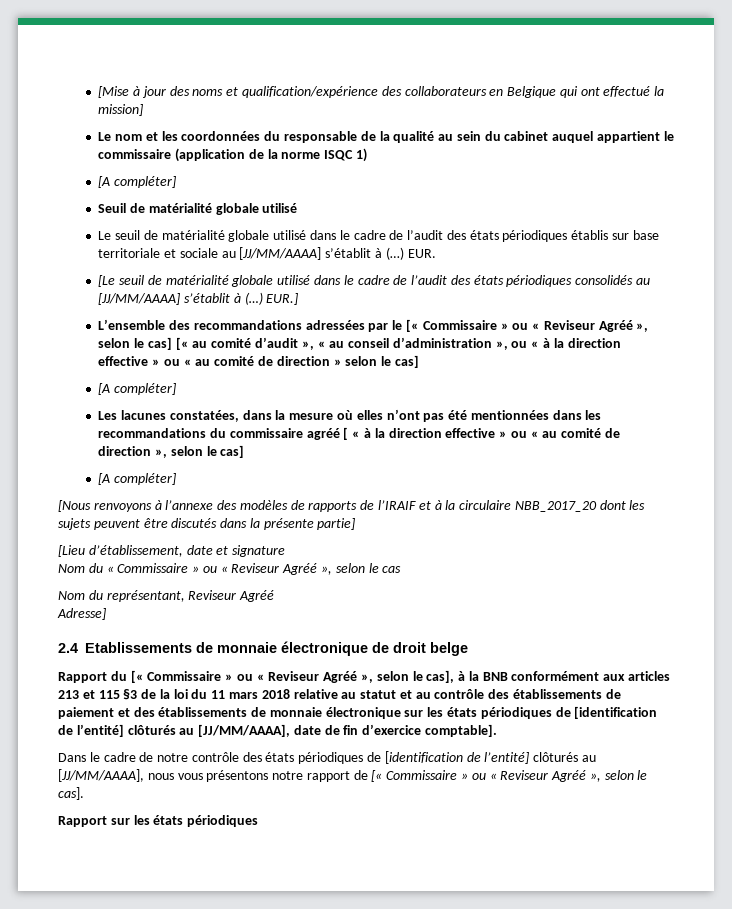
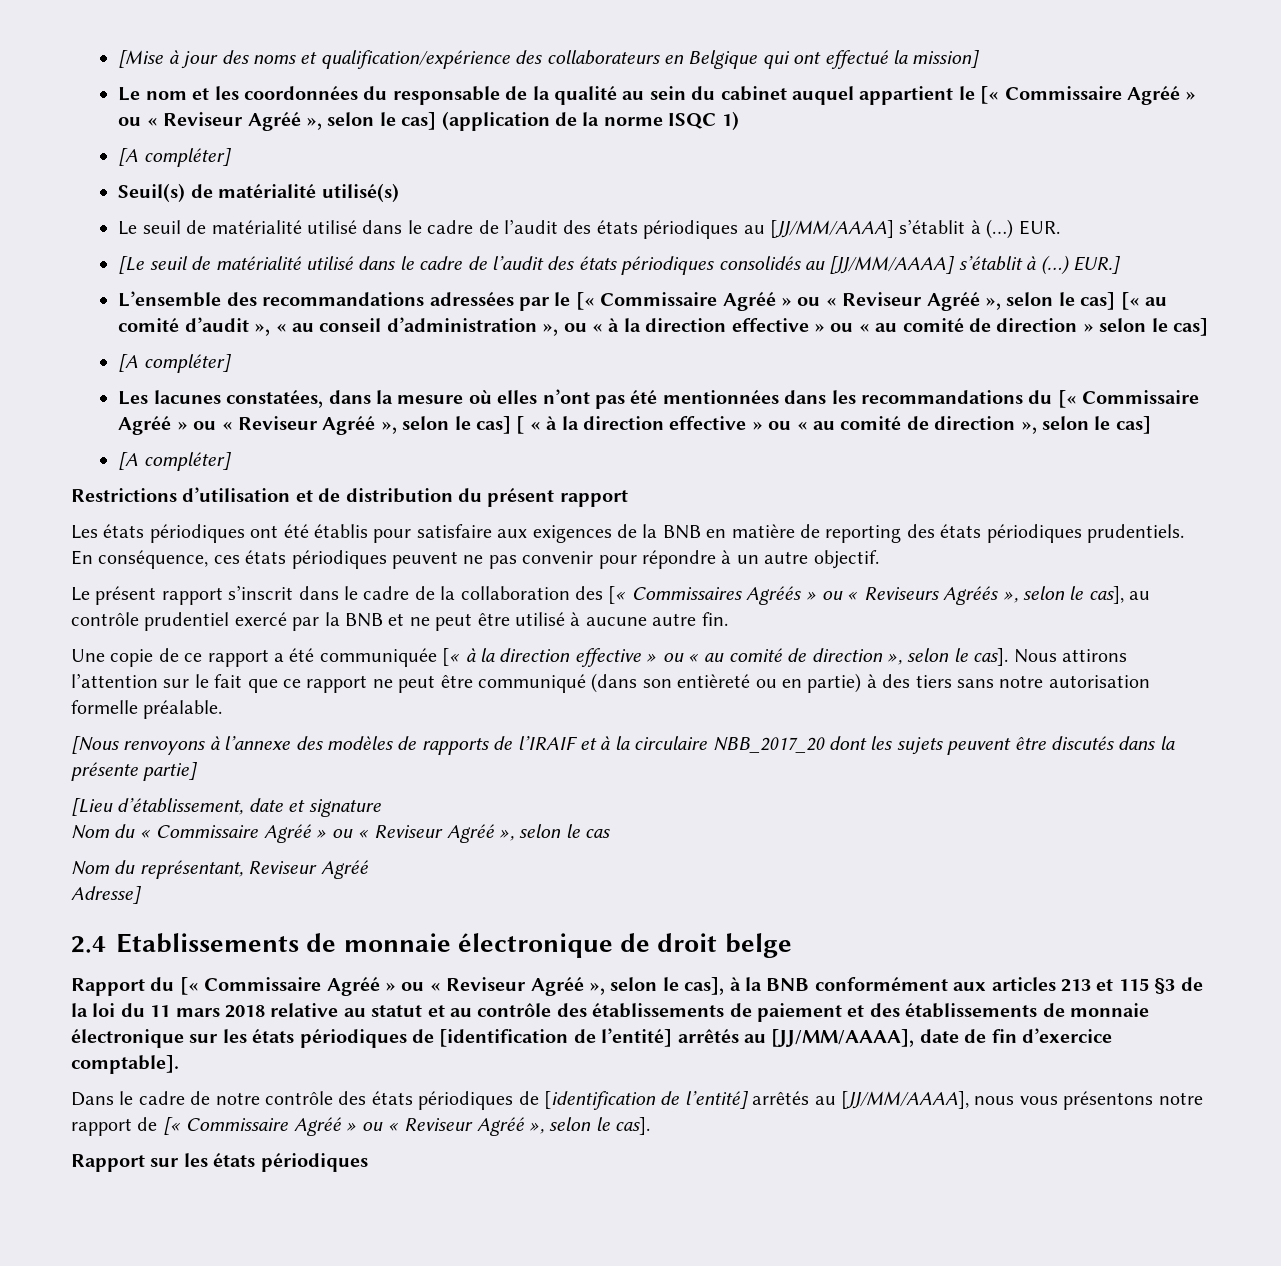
- Le nom et les coordonnées du responsable de la qualité au sein du cabinet auquel appartient le commissaire (application de la norme ISQC 1)
+ Le nom et les coordonnées du responsable de la qualité au sein du cabinet auquel appartient le [« Commissaire Agréé » ou « Reviseur Agréé », selon le cas] (application de la norme ISQC 1)
- Seuil de matérialité globale utilisé
+ Seuil(s) de matérialité utilisé(s)
- Le seuil de matérialité globale utilisé dans le cadre de l’audit des états périodiques établis sur base territoriale et sociale au [JJ/MM/AAAA] s’établit à (…)
+ Le seuil de matérialité utilisé dans le cadre de l’audit des états périodiques au [JJ/MM/AAAA] s’établit à (…)
- [Le seuil de matérialité globale utilisé dans le cadre de l’audit des états périodiques consolidés au [JJ/MM/AAAA] s’établit à (…)
+ [Le seuil de matérialité utilisé dans le cadre de l’audit des états périodiques consolidés au [JJ/MM/AAAA] s’établit à (…)
- L’ensemble des recommandations adressées par le [« Commissaire » ou « Reviseur Agréé », selon le cas] [« au comité d’audit », « au conseil d’administration », ou « à la direction effective » ou « au comité de direction » selon le cas]
+ L’ensemble des recommandations adressées par le [« Commissaire Agréé » ou « Reviseur Agréé », selon le cas] [« au comité d’audit », « au conseil d’administration », ou « à la direction effective » ou « au comité de direction » selon le cas]
- Les lacunes constatées, dans la mesure où elles n’ont pas été mentionnées dans les recommandations du commissaire agréé [ « à la direction effective » ou « au comité de direction », selon le cas]
+ Les lacunes constatées, dans la mesure où elles n’ont pas été mentionnées dans les recommandations du [« Commissaire Agréé » ou « Reviseur Agréé », selon le cas] [ « à la direction effective » ou « au comité de direction », selon le cas]
+ Restrictions d’utilisation et de distribution du présent rapport
+ Les états périodiques ont été établis pour satisfaire aux exigences de la BNB en matière de reporting des états périodiques prudentiels. En conséquence, ces états périodiques peuvent ne pas convenir pour répondre à un autre objectif.
+ Le présent rapport s’inscrit dans le cadre de la collaboration des [« Commissaires Agréés » ou « Reviseurs Agréés », selon le cas], au contrôle prudentiel exercé par la BNB et ne peut être utilisé à aucune autre fin.
+ Une copie de ce rapport a été communiquée [« à la direction effective » ou « au comité de direction », selon le cas]. Nous attirons l’attention sur le fait que ce rapport ne peut être communiqué (dans son entièreté ou en partie) à des tiers sans notre autorisation formelle préalable.
- Nom du « Commissaire » ou « Reviseur Agréé », selon le cas
+ Nom du « Commissaire Agréé » ou « Reviseur Agréé », selon le cas
- Rapport du [« Commissaire » ou « Reviseur Agréé », selon le cas], à la BNB conformément aux articles 213 et 115 §3 de la loi du 11 mars 2018 relative au statut et au contrôle des établissements de paiement et des établissements de monnaie électronique sur les états périodiques de [identification de l’entité] clôturés au [JJ/MM/AAAA], date de fin d’exercice comptable].
+ Rapport du [« Commissaire Agréé » ou « Reviseur Agréé », selon le cas], à la BNB conformément aux articles 213 et 115 §3 de la loi du 11 mars 2018 relative au statut et au contrôle des établissements de paiement et des établissements de monnaie électronique sur les états périodiques de [identification de l’entité] arrêtés au [JJ/MM/AAAA], date de fin d’exercice comptable].
- Dans le cadre de notre contrôle des états périodiques de [identification de l’entité] clôturés au [JJ/MM/AAAA], nous vous présentons notre rapport de [« Commissaire » ou « Reviseur Agréé », selon le cas].
+ Dans le cadre de notre contrôle des états périodiques de [identification de l’entité] arrêtés au [JJ/MM/AAAA], nous vous présentons notre rapport de [« Commissaire Agréé » ou « Reviseur Agréé », selon le cas].

